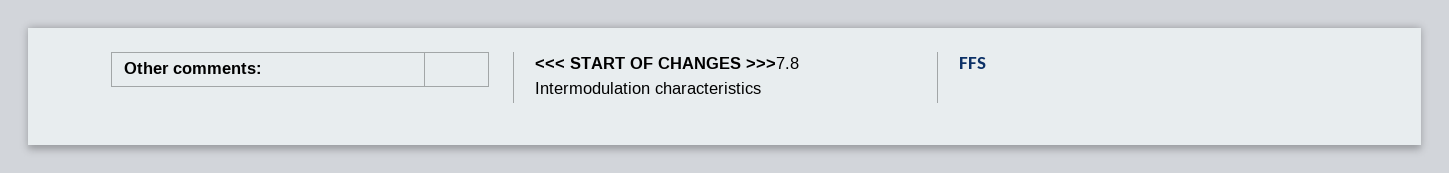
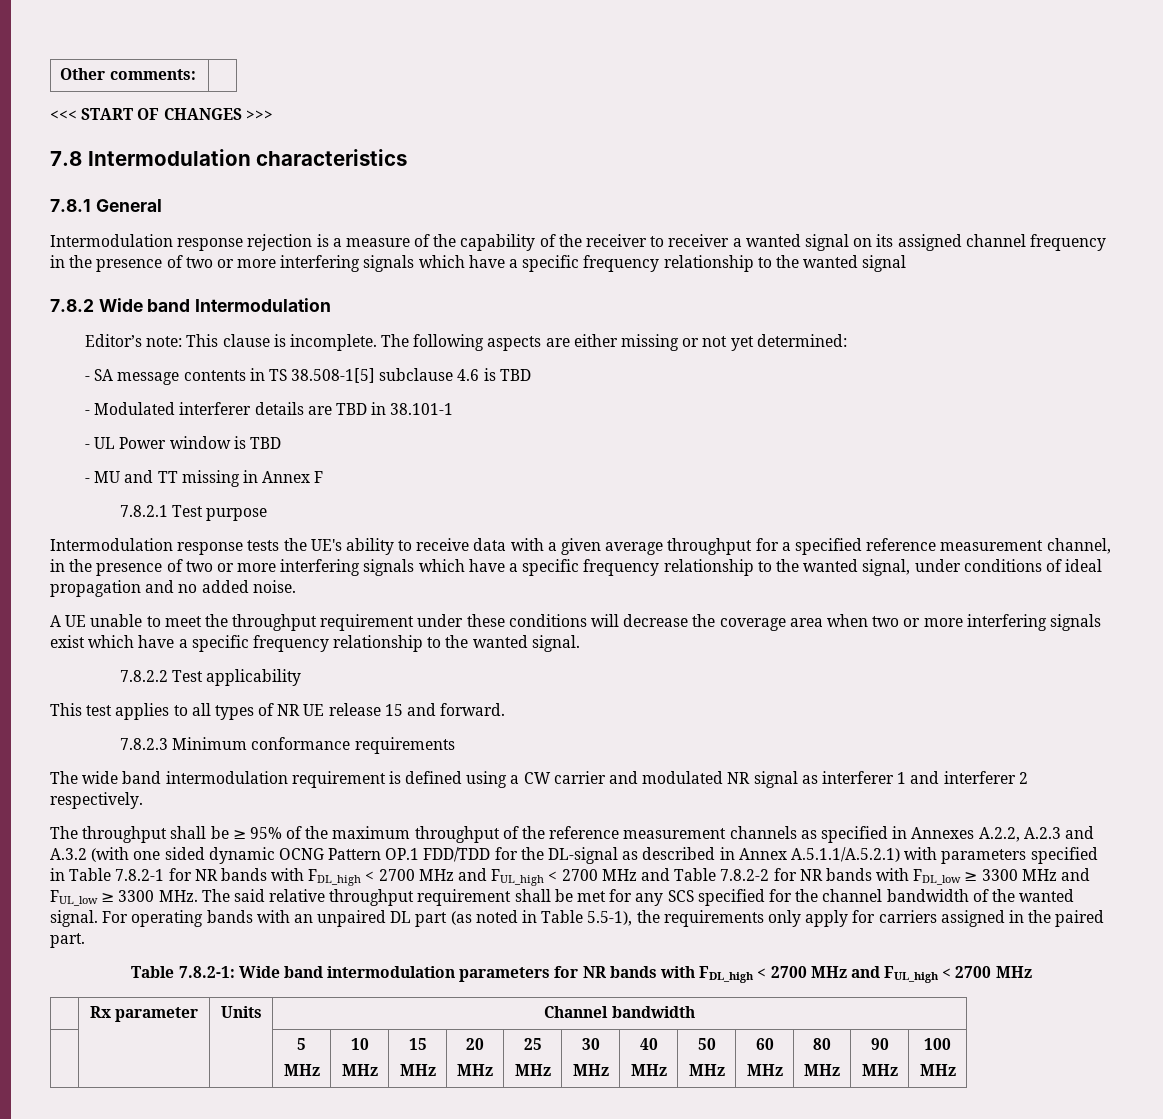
- <<< START OF CHANGES >>>7.8 Intermodulation characteristics
+ <<< START OF CHANGES >>>
+ 7.8 Intermodulation characteristics
- FFS
+ 7.8.1 General
+ Intermodulation response rejection is a measure of the capability of the receiver to receiver a wanted signal on its assigned channel frequency in the presence of two or more interfering signals which have a specific frequency relationship to the wanted signal
+ 7.8.2 Wide band Intermodulation
+ Editor’s note: This clause is incomplete. The following aspects are either missing or not yet determined:
+ - SA message contents in TS 38.508-1[5] subclause 4.6 is TBD
+ - Modulated interferer details are TBD in 38.101-1
+ - UL Power window is TBD
+ - MU and TT missing in Annex F
+ 7.8.2.1 Test purpose
+ Intermodulation response tests the UE's ability to receive data with a given average throughput for a specified reference measurement channel, in the presence of two or more interfering signals which have a specific frequency relationship to the wanted signal, under conditions of ideal propagation and no added noise.
+ A UE unable to meet the throughput requirement under these conditions will decrease the coverage area when two or more interfering signals exist which have a specific frequency relationship to the wanted signal.
+ 7.8.2.2 Test applicability
+ This test applies to all types of NR UE release 15 and forward.
+ 7.8.2.3 Minimum conformance requirements
+ The wide band intermodulation requirement is defined using a CW carrier and modulated NR signal as interferer 1 and interferer 2 respectively.
+ The throughput shall be ≥ 95% of the maximum throughput of the reference measurement channels as specified in Annexes A.2.2, A.2.3 and A.3.2 (with one sided dynamic OCNG Pattern OP.1 FDD/TDD for the DL-signal as described in Annex A.5.1.1/A.5.2.1) with parameters specified in Table 7.8.2-1 for NR bands with FDL_high < 2700 MHz and FUL_high < 2700 MHz and Table 7.8.2-2 for NR bands with FDL_low ≥ 3300 MHz and FUL_low ≥ 3300 MHz. The said relative throughput requirement shall be met for any SCS specified for the channel bandwidth of the wanted signal. For operating bands with an unpaired DL part (as noted in Table 5.5-1), the requirements only apply for carriers assigned in the paired part.
+ Table 7.8.2-1: Wide band intermodulation parameters for NR bands with FDL_high < 2700 MHz and FUL_high < 2700 MHz
+ | Rx parameter | Units | Channel bandwidth
+ | | | 5
+ MHz | 10
+ MHz | 15
+ MHz | 20
+ MHz | 25
+ MHz | 30
+ MHz | 40
+ MHz | 50
+ MHz | 60
+ MHz | 80
+ MHz | 90
+ MHz | 100
+ MHz

